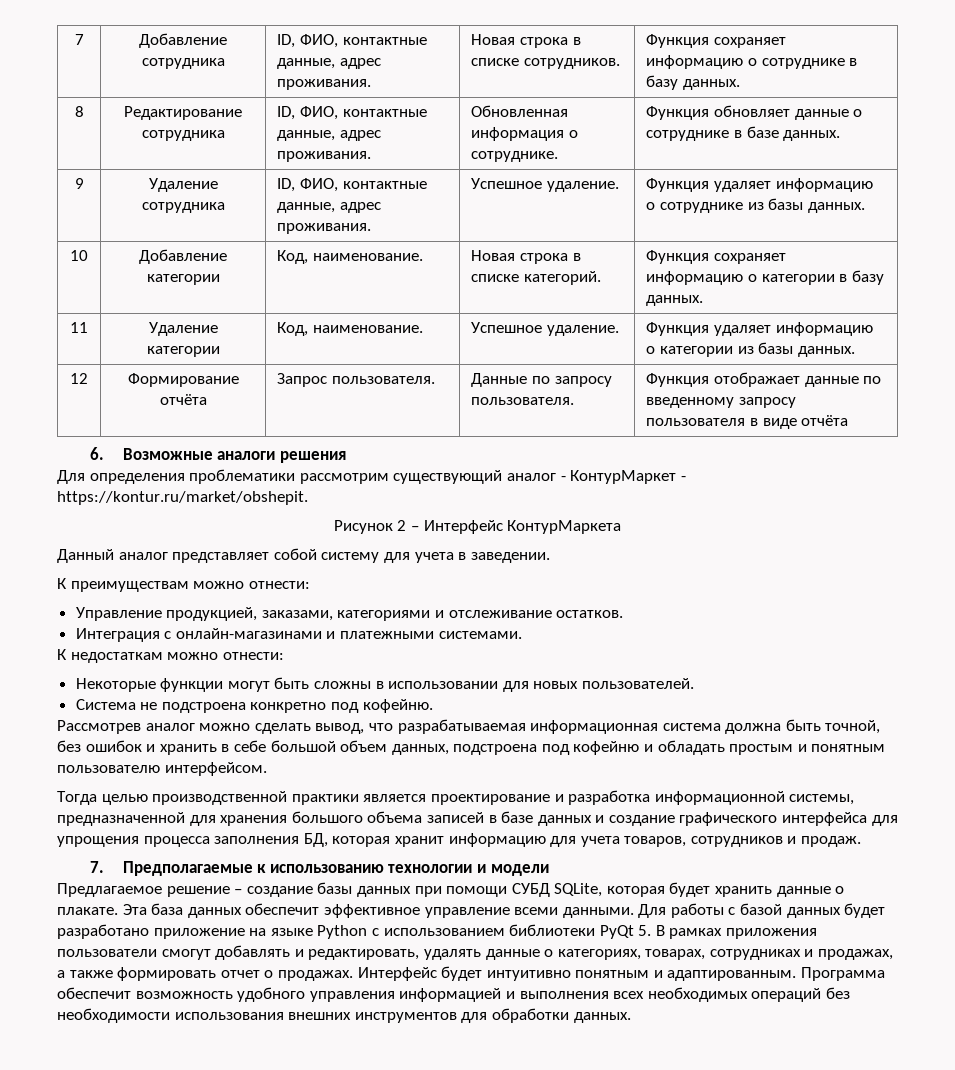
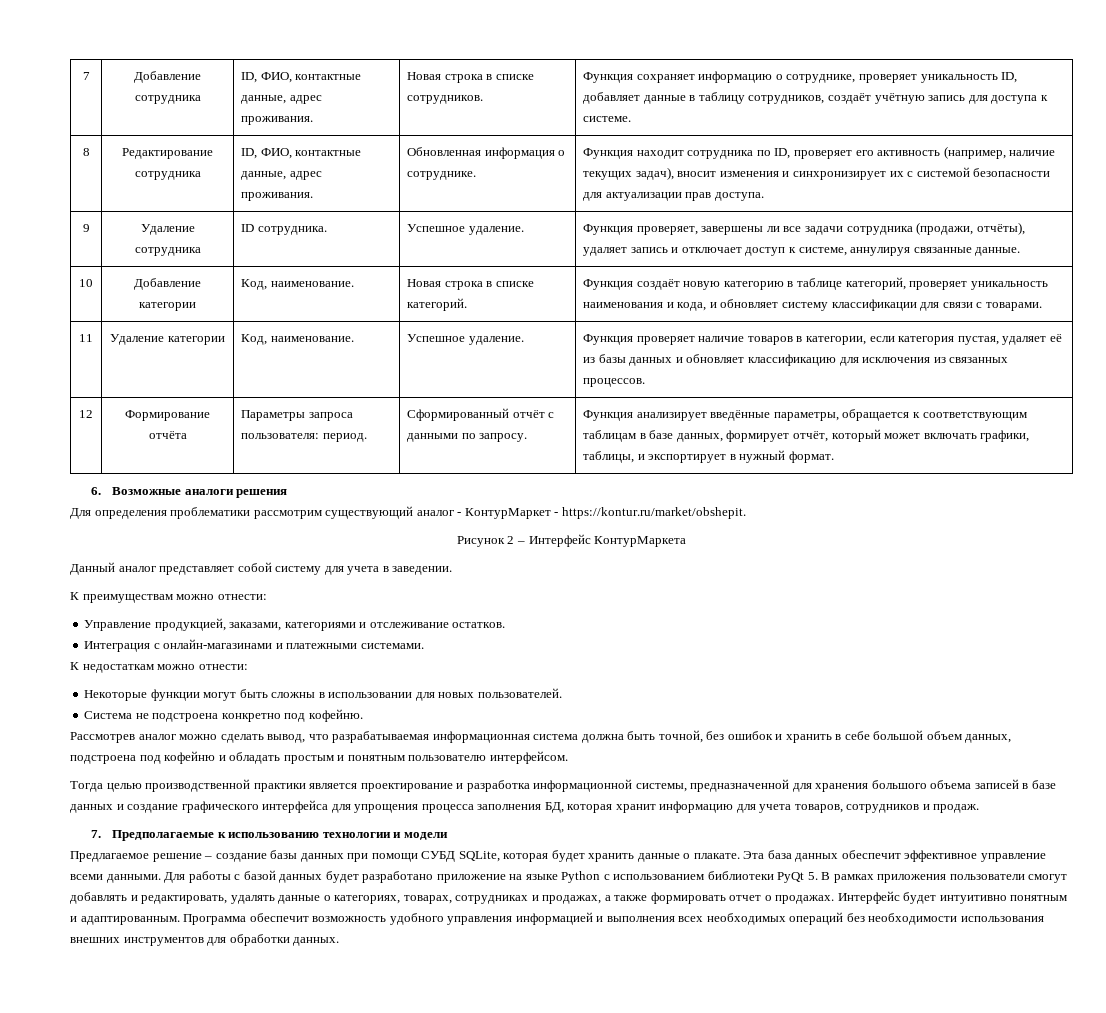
- 7 | Добавление сотрудника | ID, ФИО, контактные данные, адрес проживания. | Новая строка в списке сотрудников. | Функция сохраняет информацию о сотруднике в базу данных.
+ 7 | Добавление сотрудника | ID, ФИО, контактные данные, адрес проживания. | Новая строка в списке сотрудников. | Функция сохраняет информацию о сотруднике, проверяет уникальность ID, добавляет данные в таблицу сотрудников, создаёт учётную запись для доступа к системе.
- 8 | Редактирование сотрудника | ID, ФИО, контактные данные, адрес проживания. | Обновленная информация о сотруднике. | Функция обновляет данные о сотруднике в базе данных.
- 9 | Удаление сотрудника | ID, ФИО, контактные данные, адрес проживания. | Успешное удаление. | Функция удаляет информацию о сотруднике из базы данных.
+ 8 | Редактирование сотрудника | ID, ФИО, контактные данные, адрес проживания. | Обновленная информация о сотруднике. | Функция находит сотрудника по ID, проверяет его активность (например, наличие текущих задач), вносит изменения и синхронизирует их с системой безопасности для актуализации прав доступа.
+ 9 | Удаление сотрудника | ID сотрудника. | Успешное удаление. | Функция проверяет, завершены ли все задачи сотрудника (продажи, отчёты), удаляет запись и отключает доступ к системе, аннулируя связанные данные.
- 10 | Добавление категории | Код, наименование. | Новая строка в списке категорий. | Функция сохраняет информацию о категории в базу данных.
+ 10 | Добавление категории | Код, наименование. | Новая строка в списке категорий. | Функция создаёт новую категорию в таблице категорий, проверяет уникальность наименования и кода, и обновляет систему классификации для связи с товарами.
- 11 | Удаление категории | Код, наименование. | Успешное удаление. | Функция удаляет информацию о категории из базы данных.
- 12 | Формирование отчёта | Запрос пользователя. | Данные по запросу пользователя. | Функция отображает данные по введенному запросу пользователя в виде отчёта
+ 11 | Удаление категории | Код, наименование. | Успешное удаление. | Функция проверяет наличие товаров в категории, если категория пустая, удаляет её из базы данных и обновляет классификацию для исключения из связанных процессов.
+ 12 | Формирование отчёта | Параметры запроса пользователя: период. | Сформированный отчёт с данными по запросу. | Функция анализирует введённые параметры, обращается к соответствующим таблицам в базе данных, формирует отчёт, который может включать графики, таблицы, и экспортирует в нужный формат.

